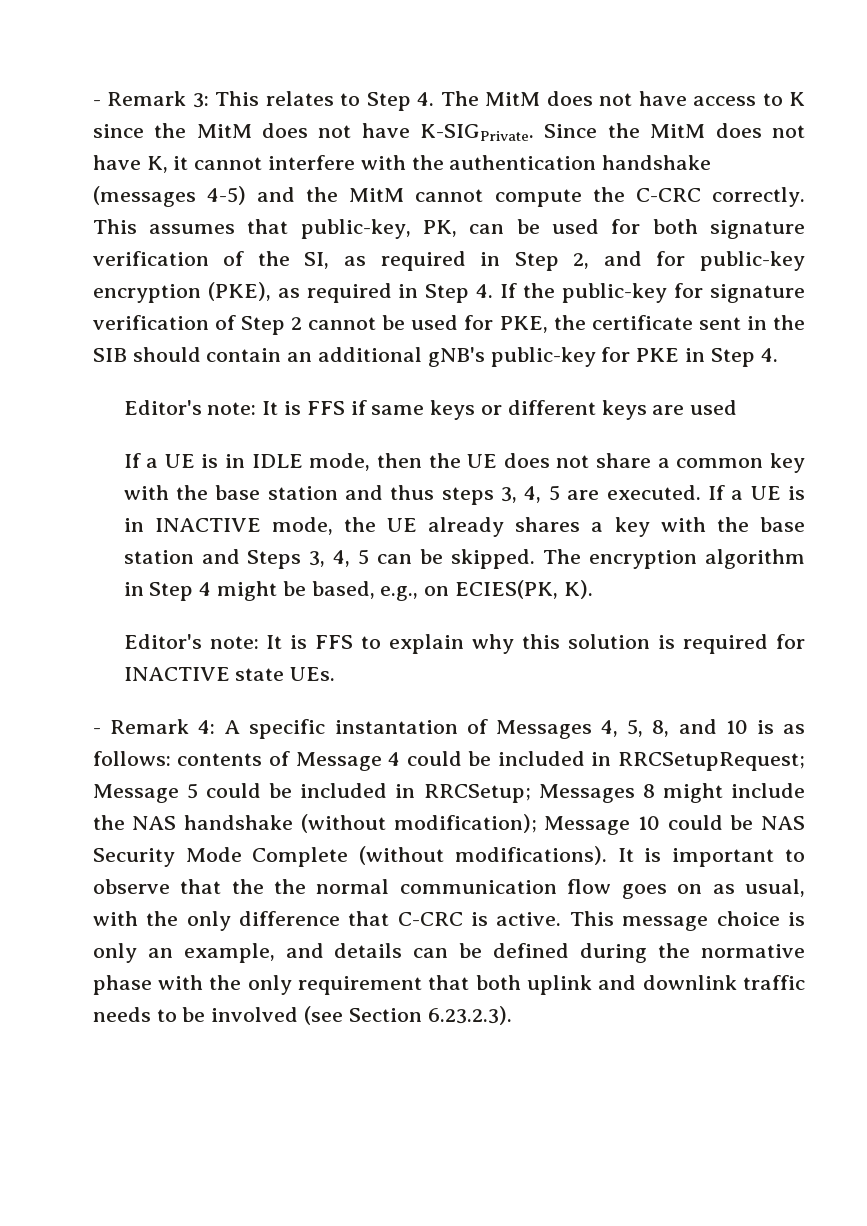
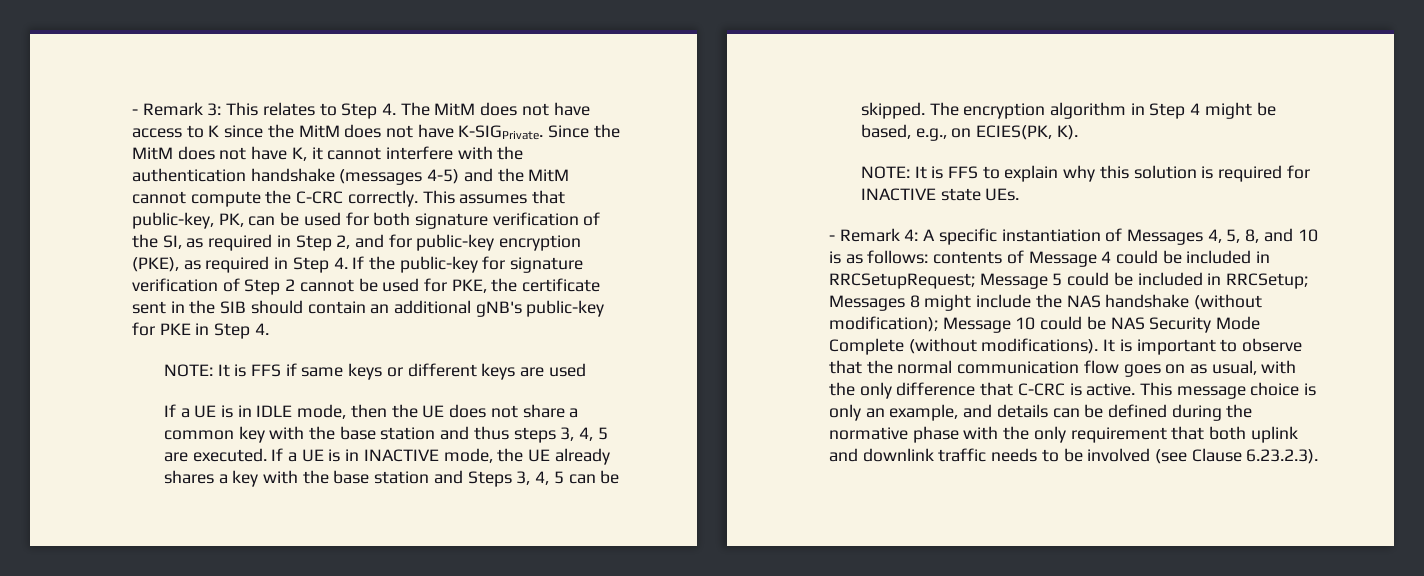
- Editor's note: It is FFS if same keys or different keys are used
+ NOTE: It is FFS if same keys or different keys are used
- Editor's note: It is FFS to explain why this solution is required for INACTIVE state UEs.
+ NOTE: It is FFS to explain why this solution is required for INACTIVE state UEs.
- - Remark 4: A specific instantation of Messages 4, 5, 8, and 10 is as follows: contents of Message 4 could be included in RRCSetupRequest; Message 5 could be included in RRCSetup; Messages 8 might include the NAS handshake (without modification); Message 10 could be NAS Security Mode Complete (without modifications).
+ - Remark 4: A specific instantiation of Messages 4, 5, 8, and 10 is as follows: contents of Message 4 could be included in RRCSetupRequest; Message 5 could be included in RRCSetup; Messages 8 might include the NAS handshake (without modification); Message 10 could be NAS Security Mode Complete (without modifications).
- It is important to observe that the the normal communication flow goes on as usual, with the only difference that C-CRC is active.
+ It is important to observe that the normal communication flow goes on as usual, with the only difference that C-CRC is active.
- This message choice is only an example, and details can be defined during the normative phase with the only requirement that both uplink and downlink traffic needs to be involved (see Section 6.23.2.3).
+ This message choice is only an example, and details can be defined during the normative phase with the only requirement that both uplink and downlink traffic needs to be involved (see Clause 6.23.2.3).

